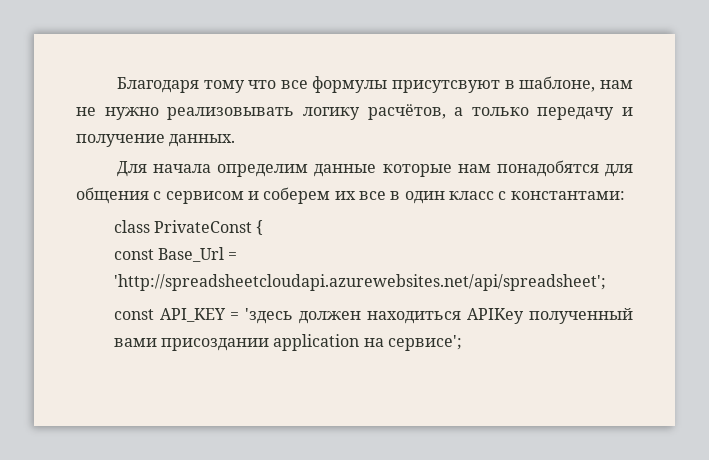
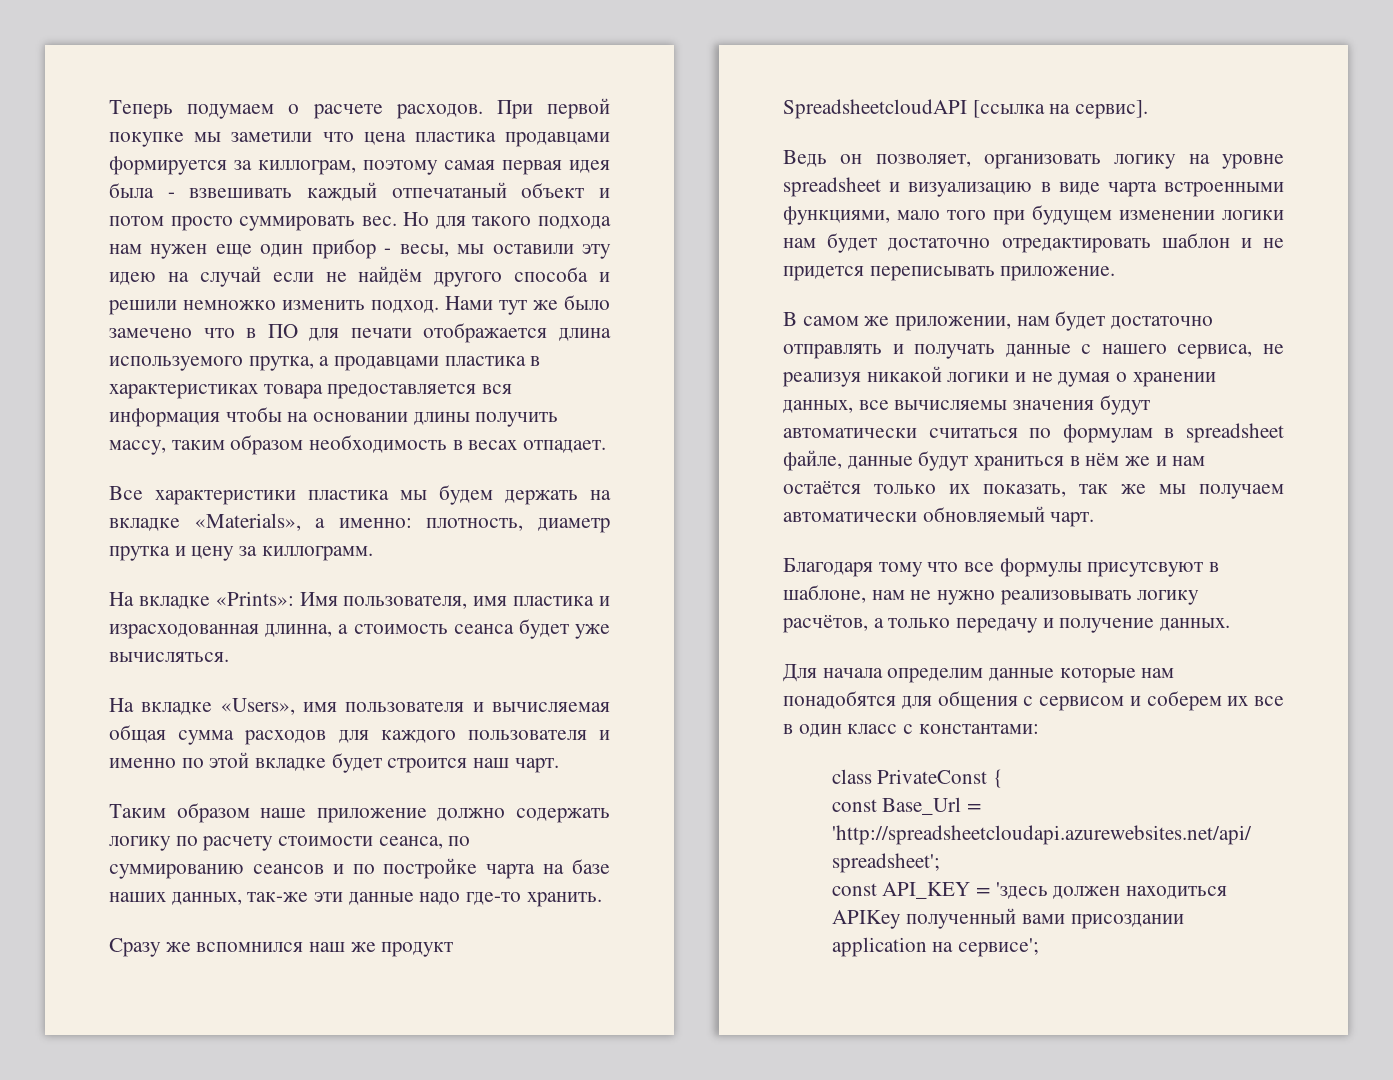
+ Теперь подумаем о расчете расходов. При первой покупке мы заметили что цена пластика продавцами формируется за киллограм, поэтому самая первая идея была - взвешивать каждый отпечатаный объект и потом просто суммировать вес. Но для такого подхода нам нужен еще один прибор - весы, мы оставили эту идею на случай если не найдём другого способа и решили немножко изменить подход. Нами тут же было замечено что в ПО для печати отображается длина используемого прутка, а продавцами пластика в характеристиках товара предоставляется вся информация чтобы на основании длины получить массу, таким образом необходимость в весах отпадает.
+ Все характеристики пластика мы будем держать на вкладке «Materials», а именно: плотность, диаметр прутка и цену за киллограмм.
+ На вкладке «Prints»: Имя пользователя, имя пластика и израсходованная длинна, а стоимость сеанса будет уже вычисляться.
+ На вкладке «Users», имя пользователя и вычисляемая общая сумма расходов для каждого пользователя и именно по этой вкладке будет строится наш чарт.
+ Таким образом наше приложение должно содержать логику по расчету стоимости сеанса, по суммированию сеансов и по постройке чарта на базе наших данных, так-же эти данные надо где-то хранить.
+ Сразу же вспомнился наш же продукт SpreadsheetcloudAPI [ссылка на сервис].
+ Ведь он позволяет, организовать логику на уровне spreadsheet и визуализацию в виде чарта встроенными функциями, мало того при будущем изменении логики нам будет достаточно отредактировать шаблон и не придется переписывать приложение.
+ В самом же приложении, нам будет достаточно отправлять и получать данные с нашего сервиса, не реализуя никакой логики и не думая о хранении данных, все вычисляемы значения будут автоматически считаться по формулам в spreadsheet файле, данные будут храниться в нём же и нам остаётся только их показать, так же мы получаем автоматически обновляемый чарт.

